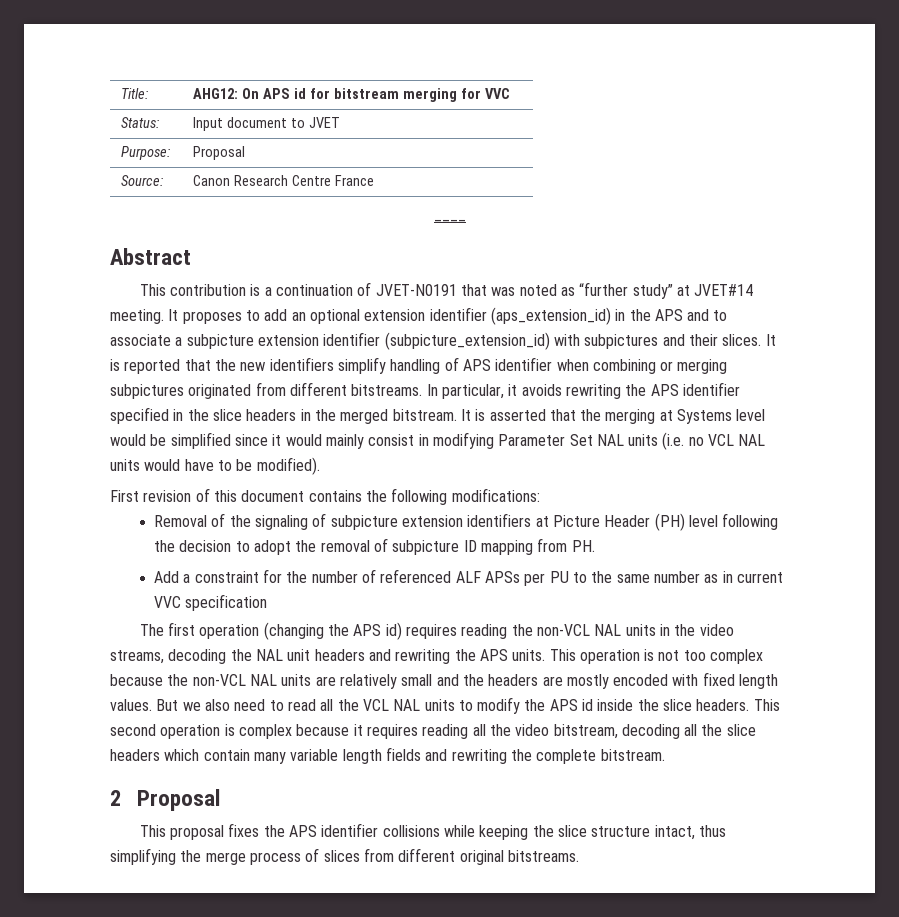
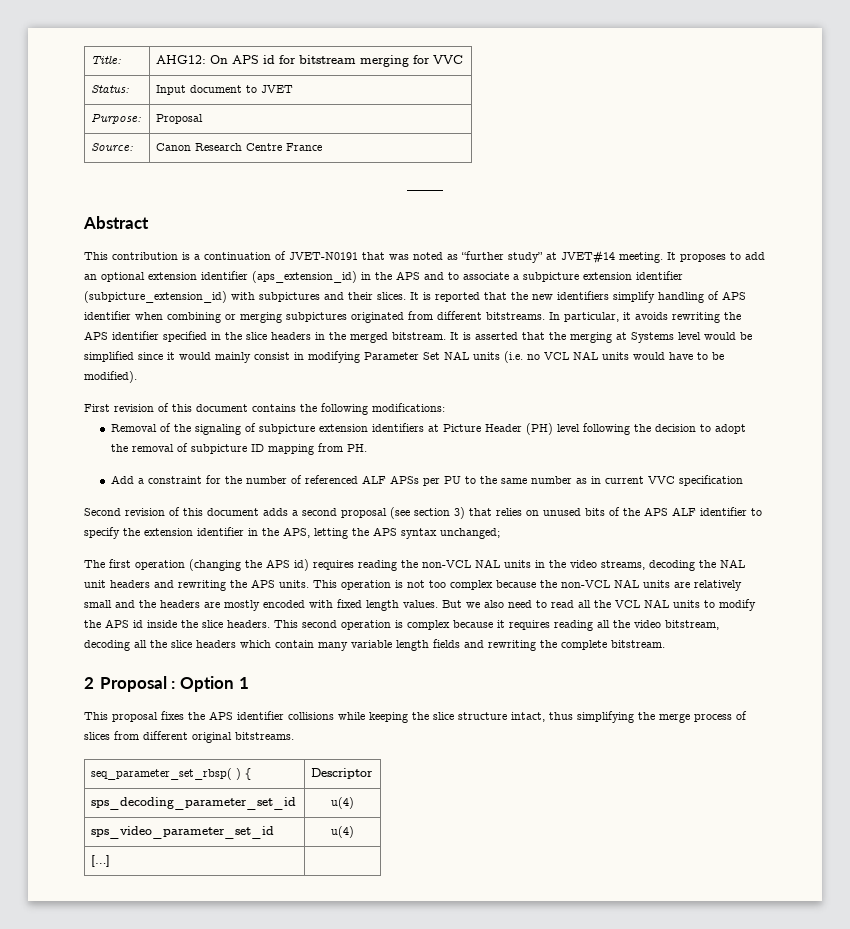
+ Second revision of this document adds a second proposal (see section 3) that relies on unused bits of the APS ALF identifier to specify the extension identifier in the APS, letting the APS syntax unchanged;
- 2 Proposal
+ 2 Proposal : Option 1
+ seq_parameter_set_rbsp( ) { | Descriptor
+ sps_decoding_parameter_set_id | u(4)
+ sps_video_parameter_set_id | u(4)
+ […] |

